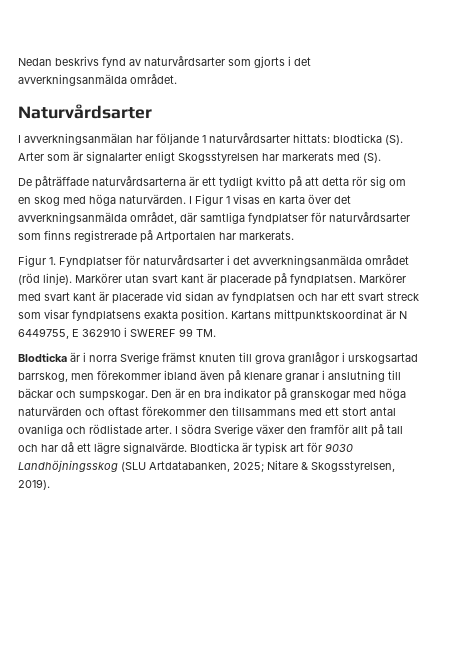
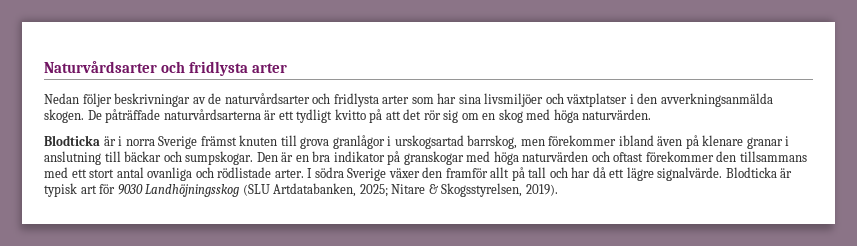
- Nedan beskrivs fynd av naturvårdsarter som gjorts i det avverkningsanmälda området.
- Naturvårdsarter
- I avverkningsanmälan har följande 1 naturvårdsarter hittats: blodticka (S). Arter som är signalarter enligt Skogsstyrelsen har markerats med (S).
- De påträffade naturvårdsarterna är ett tydligt kvitto på att detta rör sig om en skog med höga naturvärden. I Figur 1 visas en karta över det avverkningsanmälda området, där samtliga fyndplatser för naturvårdsarter som finns registrerade på Artportalen har markerats.
- Figur 1. Fyndplatser för naturvårdsarter i det avverkningsanmälda området (röd linje). Markörer utan svart kant är placerade på fyndplatsen. Markörer med svart kant är placerade vid sidan av fyndplatsen och har ett svart streck som visar fyndplatsens exakta position. Kartans mittpunktskoordinat är N 6449755, E 362910 i SWEREF 99 TM.
+ Naturvårdsarter och fridlysta arter
+ Nedan följer beskrivningar av de naturvårdsarter och fridlysta arter som har sina livsmiljöer och växtplatser i den avverkningsanmälda skogen. De påträffade naturvårdsarterna är ett tydligt kvitto på att det rör sig om en skog med höga naturvärden.

